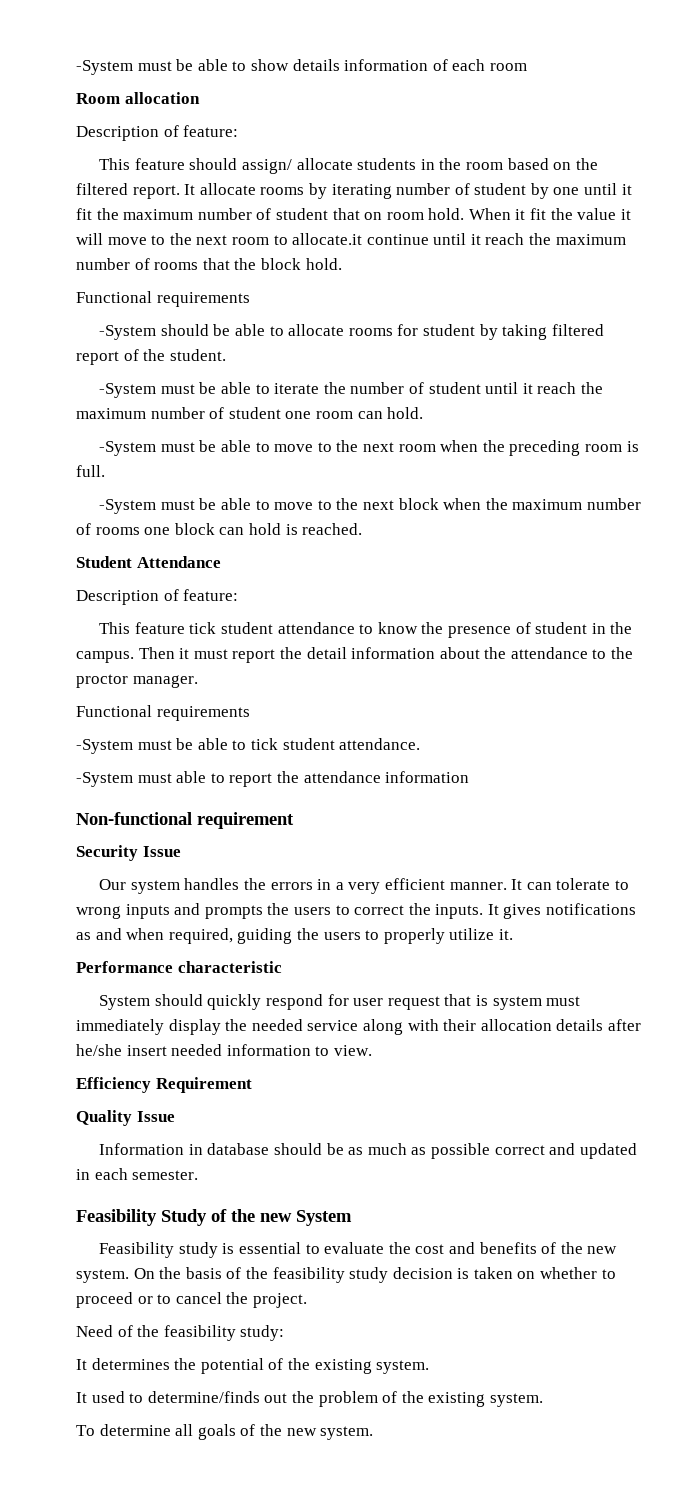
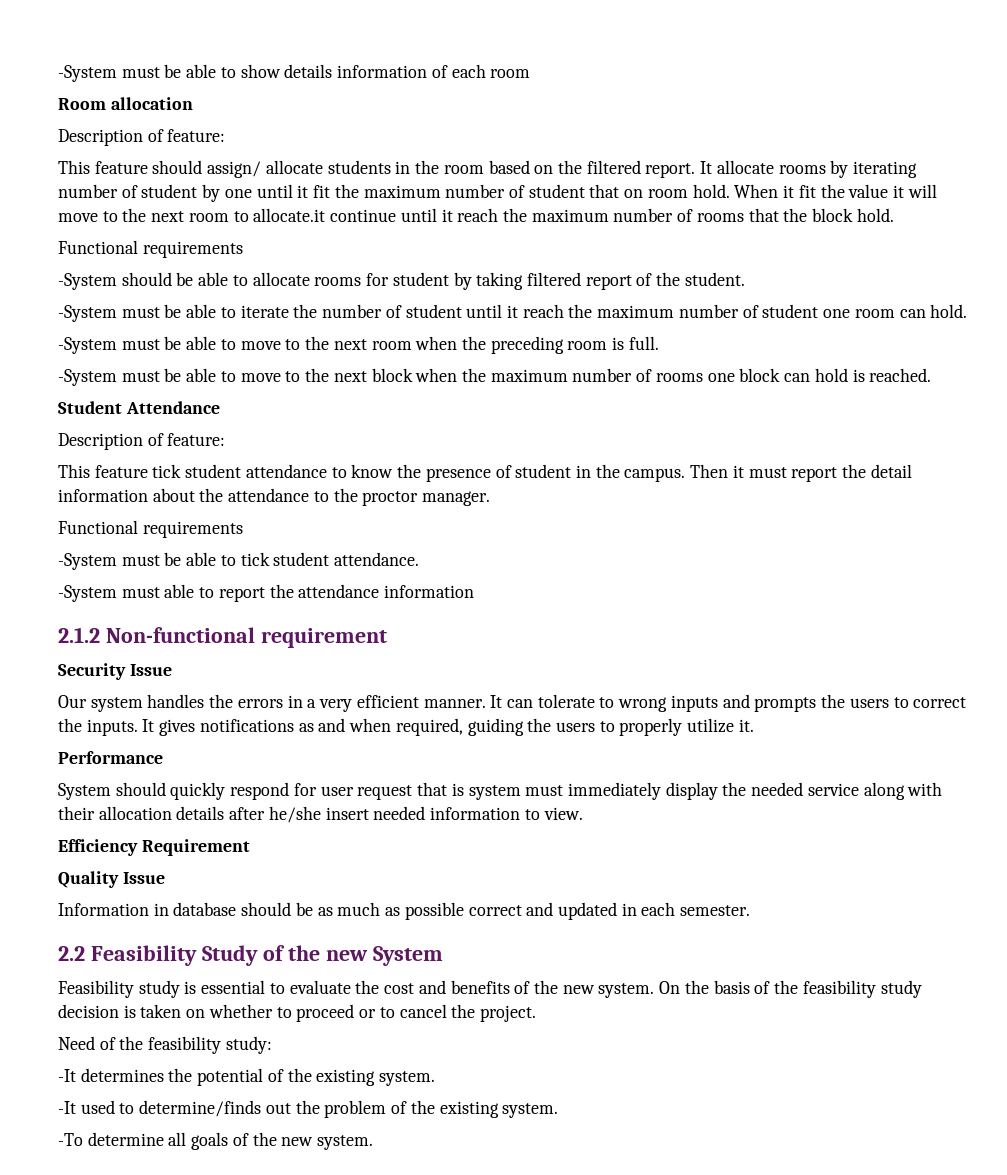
- Non-functional requirement
+ 2.1.2 Non-functional requirement
- Performance characteristic
+ Performance
- Feasibility Study of the new System
+ 2.2 Feasibility Study of the new System
- It determines the potential of the existing system.
+ -It determines the potential of the existing system.
- It used to determine/finds out the problem of the existing system.
+ -It used to determine/finds out the problem of the existing system.
- To determine all goals of the new system.
+ -To determine all goals of the new system.

